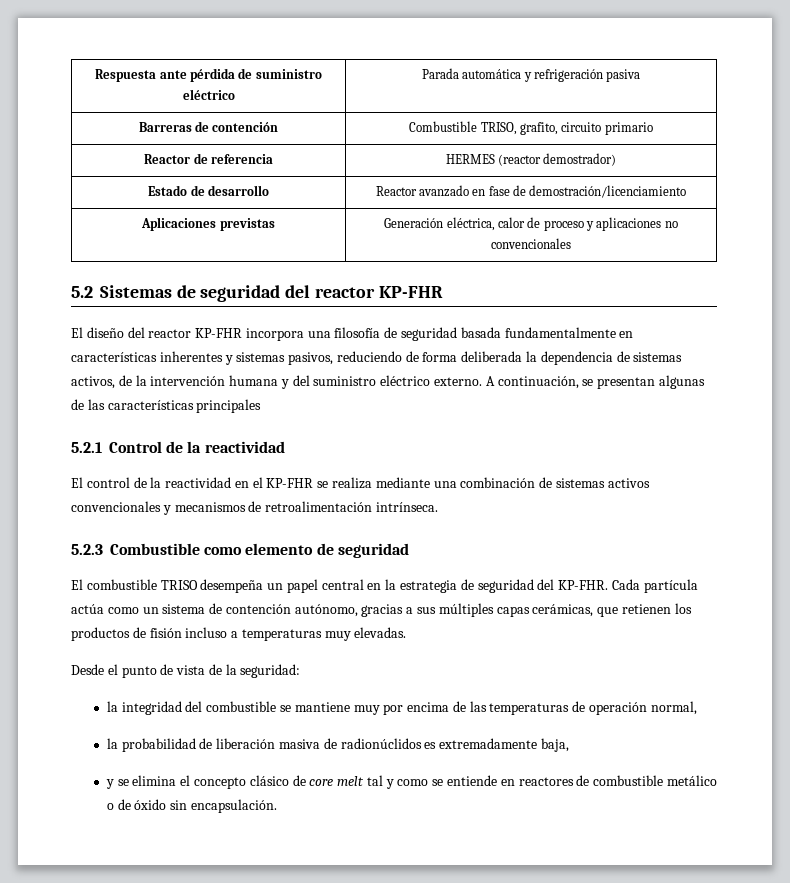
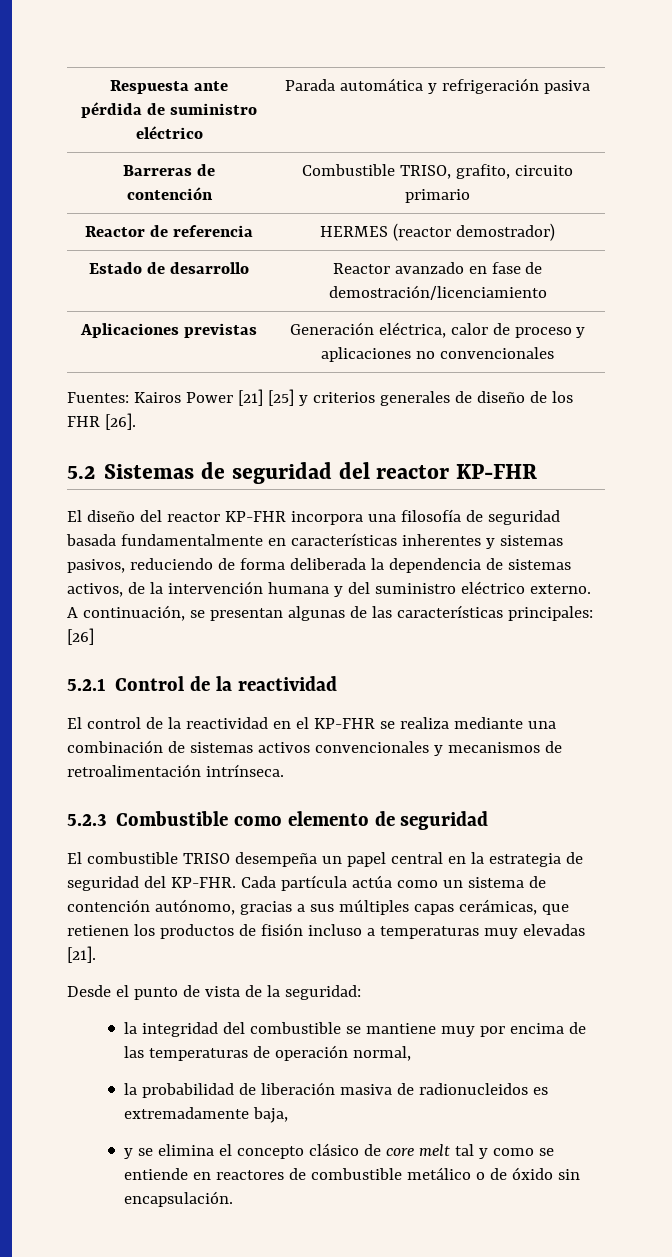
+ Fuentes: Kairos Power [21] [25] y criterios generales de diseño de los FHR [26].
- A continuación, se presentan algunas de las características principales
+ A continuación, se presentan algunas de las características principales: [26]
- Cada partícula actúa como un sistema de contención autónomo, gracias a sus múltiples capas cerámicas, que retienen los productos de fisión incluso a temperaturas muy elevadas.
+ Cada partícula actúa como un sistema de contención autónomo, gracias a sus múltiples capas cerámicas, que retienen los productos de fisión incluso a temperaturas muy elevadas [21].
- la probabilidad de liberación masiva de radionúclidos es extremadamente baja,
+ la probabilidad de liberación masiva de radionucleidos es extremadamente baja,

